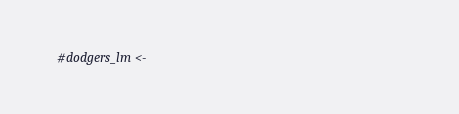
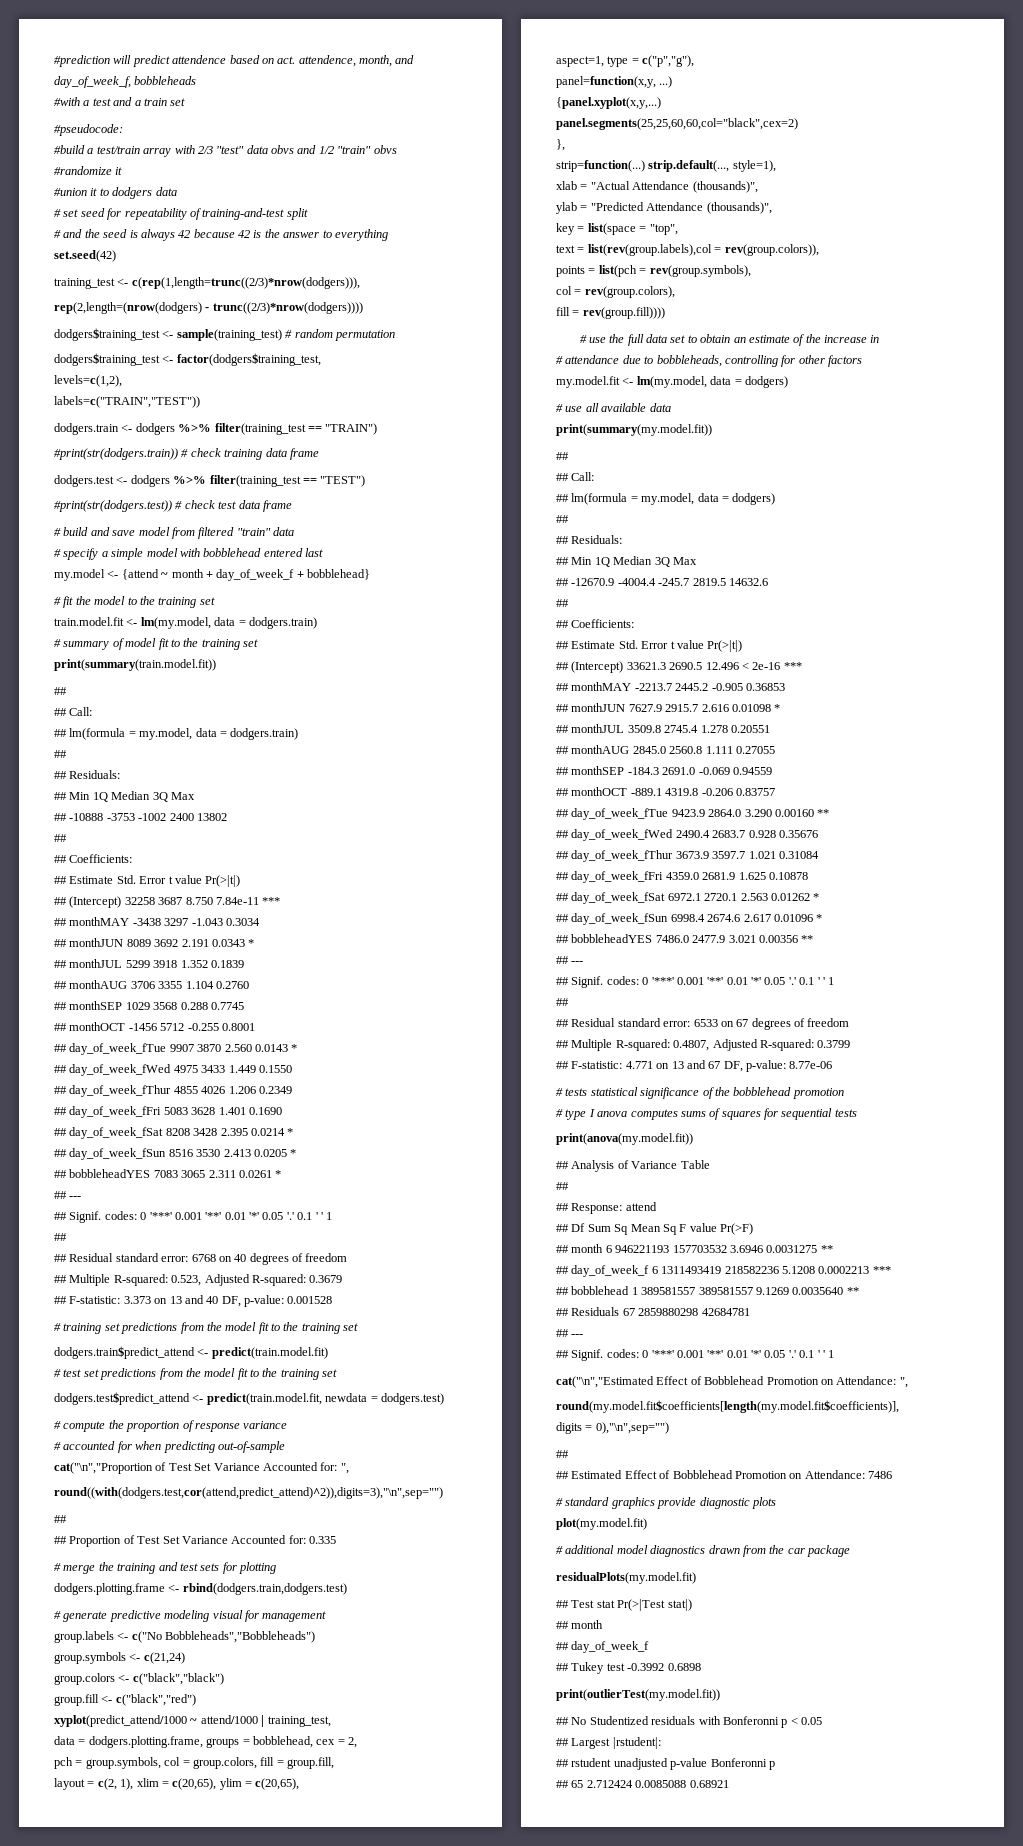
- #dodgers_lm <-
+ #prediction will predict attendence based on act. attendence, month, and day_of_week_f, bobbleheads
+ #with a test and a train set
+ #pseudocode:
+ #build a test/train array with 2/3 "test" data obvs and 1/2 "train" obvs
+ #randomize it
+ #union it to dodgers data
+ # set seed for repeatability of training-and-test split
+ # and the seed is always 42 because 42 is the answer to everything
+ set.seed(42)
+ training_test <- c(rep(1,length=trunc((2/3)*nrow(dodgers))),
+ rep(2,length=(nrow(dodgers) - trunc((2/3)*nrow(dodgers))))
+ dodgers$training_test <- sample(training_test) # random permutation
+ dodgers$training_test <- factor(dodgers$training_test,
+ levels=c(1,2),
+ labels=c("TRAIN","TEST"))
+ dodgers.train <- dodgers %>% filter(training_test == "TRAIN")
+ #print(str(dodgers.train)) # check training data frame
+ dodgers.test <- dodgers %>% filter(training_test == "TEST")
+ #print(str(dodgers.test)) # check test data frame
+ # build and save model from filtered "train" data
+ # specify a simple model with bobblehead entered last
+ my.model <- {attend ~ month + day_of_week_f + bobblehead}
+ # fit the model to the training set
+ train.model.fit <- lm(my.model, data = dodgers.train)
+ # summary of model fit to the training set
+ print(summary(train.model.fit))
+ ##
+ ## Call:
+ ## lm(formula = my.model, data = dodgers.train)
+ ##
+ ## Residuals:
+ ## Min 1Q Median 3Q Max
+ ## -10888 -3753 -1002 2400 13802
+ ##
+ ## Coefficients:
+ ## Estimate Std. Error t value Pr(>|t|)
+ ## (Intercept) 32258 3687 8.750 7.84e-11 ***
+ ## monthMAY -3438 3297 -1.043 0.3034
+ ## monthJUN 8089 3692 2.191 0.0343 *
+ ## monthJUL 5299 3918 1.352 0.1839
+ ## monthAUG 3706 3355 1.104 0.2760
+ ## monthSEP 1029 3568 0.288 0.7745
+ ## monthOCT -1456 5712 -0.255 0.8001
+ ## day_of_week_fTue 9907 3870 2.560 0.0143 *
+ ## day_of_week_fWed 4975 3433 1.449 0.1550
+ ## day_of_week_fThur 4855 4026 1.206 0.2349
+ ## day_of_week_fFri 5083 3628 1.401 0.1690
+ ## day_of_week_fSat 8208 3428 2.395 0.0214 *
+ ## day_of_week_fSun 8516 3530 2.413 0.0205 *
+ ## bobbleheadYES 7083 3065 2.311 0.0261 *
+ ## ---
+ ## Signif. codes: 0 '***' 0.001 '**' 0.01 '*' 0.05 '.' 0.1 ' ' 1
+ ##
+ ## Residual standard error: 6768 on 40 degrees of freedom
+ ## Multiple R-squared: 0.523, Adjusted R-squared: 0.3679
+ ## F-statistic: 3.373 on 13 and 40 DF, p-value: 0.001528
+ # training set predictions from the model fit to the training set
+ dodgers.train$predict_attend <- predict(train.model.fit)
+ # test set predictions from the model fit to the training set
+ dodgers.test$predict_attend <- predict(train.model.fit, newdata = dodgers.test)
+ # compute the proportion of response variance
+ # accounted for when predicting out-of-sample
+ cat("\n","Proportion of Test Set Variance Accounted for: ",
+ round((with(dodgers.test,cor(attend,predict_attend)^2)),digits=3),"\n",sep="")
+ ##
+ ## Proportion of Test Set Variance Accounted for: 0.335
+ # merge the training and test sets for plotting
+ dodgers.plotting.frame <- rbind(dodgers.train,dodgers.test)
+ # generate predictive modeling visual for management
+ group.labels <- c("No Bobbleheads","Bobbleheads")
+ group.symbols <- c(21,24)
+ group.colors <- c("black","black")
+ group.fill <- c("black","red")
+ xyplot(predict_attend/1000 ~ attend/1000 | training_test,
+ data = dodgers.plotting.frame, groups = bobblehead, cex = 2,
+ pch = group.symbols, col = group.colors, fill = group.fill,
+ layout = c(2, 1), xlim = c(20,65), ylim = c(20,65),
+ aspect=1, type = c("p","g"),
+ panel=function(x,y, ...)
+ {panel.xyplot(x,y,...)
+ panel.segments(25,25,60,60,col="black",cex=2)
+ },
+ strip=function(...) strip.default(..., style=1),
+ xlab = "Actual Attendance (thousands)",
+ ylab = "Predicted Attendance (thousands)",
+ key = list(space = "top",
+ text = list(rev(group.labels),col = rev(group.colors)),
+ points = list(pch = rev(group.symbols),
+ col = rev(group.colors),
+ fill = rev(group.fill))))
+ # use the full data set to obtain an estimate of the increase in
+ # attendance due to bobbleheads, controlling for other factors
+ my.model.fit <- lm(my.model, data = dodgers)
+ # use all available data
+ print(summary(my.model.fit))
+ ##
+ ## Call:
+ ## lm(formula = my.model, data = dodgers)
+ ##
+ ## Residuals:
+ ## Min 1Q Median 3Q Max
+ ## -12670.9 -4004.4 -245.7 2819.5 14632.6
+ ##
+ ## Coefficients:
+ ## Estimate Std. Error t value Pr(>|t|)
+ ## (Intercept) 33621.3 2690.5 12.496 < 2e-16 ***
+ ## monthMAY -2213.7 2445.2 -0.905 0.36853
+ ## monthJUN 7627.9 2915.7 2.616 0.01098 *
+ ## monthJUL 3509.8 2745.4 1.278 0.20551
+ ## monthAUG 2845.0 2560.8 1.111 0.27055
+ ## monthSEP -184.3 2691.0 -0.069 0.94559
+ ## monthOCT -889.1 4319.8 -0.206 0.83757
+ ## day_of_week_fTue 9423.9 2864.0 3.290 0.00160 **
+ ## day_of_week_fWed 2490.4 2683.7 0.928 0.35676
+ ## day_of_week_fThur 3673.9 3597.7 1.021 0.31084
+ ## day_of_week_fFri 4359.0 2681.9 1.625 0.10878
+ ## day_of_week_fSat 6972.1 2720.1 2.563 0.01262 *
+ ## day_of_week_fSun 6998.4 2674.6 2.617 0.01096 *
+ ## bobbleheadYES 7486.0 2477.9 3.021 0.00356 **
+ ## ---
+ ## Signif. codes: 0 '***' 0.001 '**' 0.01 '*' 0.05 '.' 0.1 ' ' 1
+ ##
+ ## Residual standard error: 6533 on 67 degrees of freedom
+ ## Multiple R-squared: 0.4807, Adjusted R-squared: 0.3799
+ ## F-statistic: 4.771 on 13 and 67 DF, p-value: 8.77e-06
+ # tests statistical significance of the bobblehead promotion
+ # type I anova computes sums of squares for sequential tests
+ print(anova(my.model.fit))
+ ## Analysis of Variance Table
+ ##
+ ## Response: attend
+ ## Df Sum Sq Mean Sq F value Pr(>F)
+ ## month 6 946221193 157703532 3.6946 0.0031275 **
+ ## day_of_week_f 6 1311493419 218582236 5.1208 0.0002213 ***
+ ## bobblehead 1 389581557 389581557 9.1269 0.0035640 **
+ ## Residuals 67 2859880298 42684781
+ ## ---
+ ## Signif. codes: 0 '***' 0.001 '**' 0.01 '*' 0.05 '.' 0.1 ' ' 1
+ cat("\n","Estimated Effect of Bobblehead Promotion on Attendance: ",
+ round(my.model.fit$coefficients[length(my.model.fit$coefficients)],
+ digits = 0),"\n",sep="")
+ ##
+ ## Estimated Effect of Bobblehead Promotion on Attendance: 7486
+ # standard graphics provide diagnostic plots
+ plot(my.model.fit)
+ # additional model diagnostics drawn from the car package
+ residualPlots(my.model.fit)
+ ## Test stat Pr(>|Test stat|)
+ ## month
+ ## day_of_week_f
+ ## Tukey test -0.3992 0.6898
+ print(outlierTest(my.model.fit))
+ ## No Studentized residuals with Bonferonni p < 0.05
+ ## Largest |rstudent|:
+ ## rstudent unadjusted p-value Bonferonni p
+ ## 65 2.712424 0.0085088 0.68921

